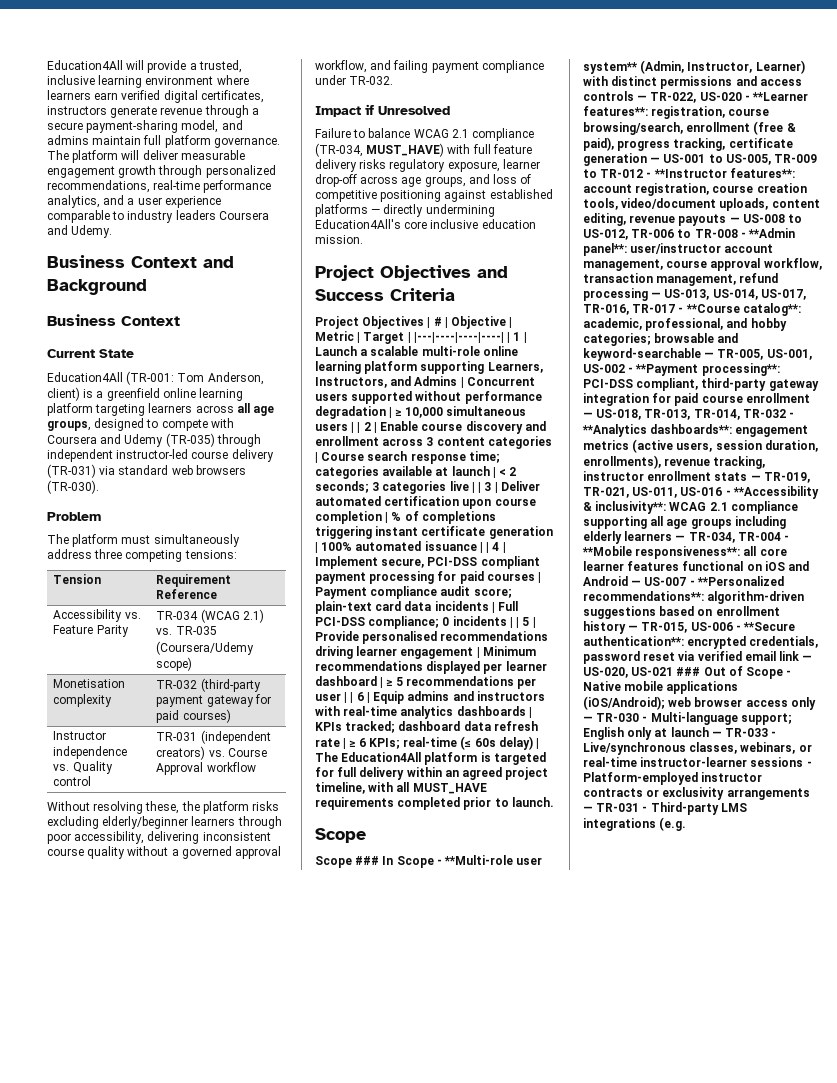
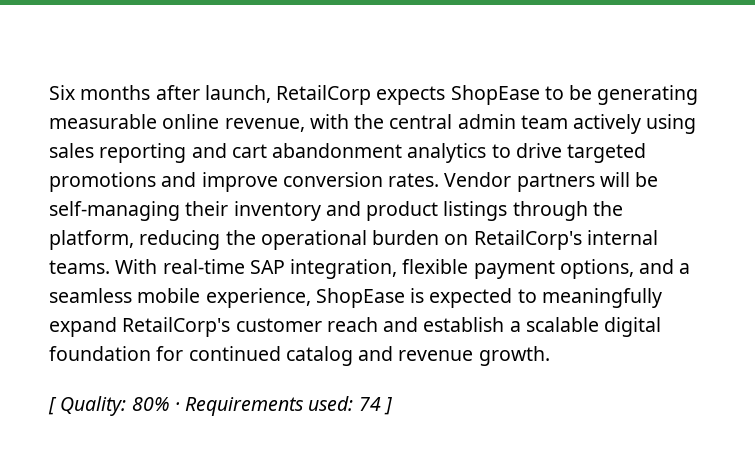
- Education4All will provide a trusted, inclusive learning environment where learners earn verified digital certificates, instructors generate revenue through a secure payment-sharing model, and admins maintain full platform governance. The platform will deliver measurable engagement growth through personalized recommendations, real-time performance analytics, and a user experience comparable to industry leaders Coursera and Udemy.
- Business Context and Background
- Business Context
- Current State
- Education4All (TR-001: Tom Anderson, client) is a greenfield online learning platform targeting learners across all age groups, designed to compete with Coursera and Udemy (TR-035) through independent instructor-led course delivery (TR-031) via standard web browsers (TR-030).
- Problem
- The platform must simultaneously address three competing tensions:
- Tension | Requirement Reference
- Accessibility vs. Feature Parity | TR-034 (WCAG 2.1) vs. TR-035 (Coursera/Udemy scope)
- Monetisation complexity | TR-032 (third-party payment gateway for paid courses)
- Instructor independence vs. Quality control | TR-031 (independent creators) vs. Course Approval workflow
- Without resolving these, the platform risks excluding elderly/beginner learners through poor accessibility, delivering inconsistent course quality without a governed approval workflow, and failing payment compliance under TR-032.
- Impact if Unresolved
- Failure to balance WCAG 2.1 compliance (TR-034, MUST_HAVE) with full feature delivery risks regulatory exposure, learner drop-off across age groups, and loss of competitive positioning against established platforms — directly undermining Education4All's core inclusive education mission.
- Project Objectives and Success Criteria
- Project Objectives | # | Objective | Metric | Target | |---|----|----|----| | 1 | Launch a scalable multi-role online learning platform supporting Learners, Instructors, and Admins | Concurrent users supported without performance degradation | ≥ 10,000 simultaneous users | | 2 | Enable course discovery and enrollment across 3 content categories | Course search response time; categories available at launch | < 2 seconds; 3 categories live | | 3 | Deliver automated certification upon course completion | % of completions triggering instant certificate generation | 100% automated issuance | | 4 | Implement secure, PCI-DSS compliant payment processing for paid courses | Payment compliance audit score; plain-text card data incidents | Full PCI-DSS compliance; 0 incidents | | 5 | Provide personalised recommendations driving learner engagement | Minimum recommendations displayed per learner dashboard | ≥ 5 recommendations per user | | 6 | Equip admins and instructors with real-time analytics dashboards | KPIs tracked; dashboard data refresh rate | ≥ 6 KPIs; real-time (≤ 60s delay) | The Education4All platform is targeted for full delivery within an agreed project timeline, with all MUST_HAVE requirements completed prior to launch.
- Scope
- Scope ### In Scope - **Multi-role user system** (Admin, Instructor, Learner) with distinct permissions and access controls — TR-022, US-020 - **Learner features**: registration, course browsing/search, enrollment (free & paid), progress tracking, certificate generation — US-001 to US-005, TR-009 to TR-012 - **Instructor features**: account registration, course creation tools, video/document uploads, content editing, revenue payouts — US-008 to US-012, TR-006 to TR-008 - **Admin panel**: user/instructor account management, course approval workflow, transaction management, refund processing — US-013, US-014, US-017, TR-016, TR-017 - **Course catalog**: academic, professional, and hobby categories; browsable and keyword-searchable — TR-005, US-001, US-002 - **Payment processing**: PCI-DSS compliant, third-party gateway integration for paid course enrollment — US-018, TR-013, TR-014, TR-032 - **Analytics dashboards**: engagement metrics (active users, session duration, enrollments), revenue tracking, instructor enrollment stats — TR-019, TR-021, US-011, US-016 - **Accessibility & inclusivity**: WCAG 2.1 compliance supporting all age groups including elderly learners — TR-034, TR-004 - **Mobile responsiveness**: all core learner features functional on iOS and Android — US-007 - **Personalized recommendations**: algorithm-driven suggestions based on enrollment history — TR-015, US-006 - **Secure authentication**: encrypted credentials, password reset via verified email link — US-020, US-021 ### Out of Scope - Native mobile applications (iOS/Android); web browser access only — TR-030 - Multi-language support; English only at launch — TR-033 - Live/synchronous classes, webinars, or real-time instructor-learner sessions - Platform-employed instructor contracts or exclusivity arrangements — TR-031 - Third-party LMS integrations (e.g.
+ Six months after launch, RetailCorp expects ShopEase to be generating measurable online revenue, with the central admin team actively using sales reporting and cart abandonment analytics to drive targeted promotions and improve conversion rates. Vendor partners will be self-managing their inventory and product listings through the platform, reducing the operational burden on RetailCorp's internal teams. With real-time SAP integration, flexible payment options, and a seamless mobile experience, ShopEase is expected to meaningfully expand RetailCorp's customer reach and establish a scalable digital foundation for continued catalog and revenue growth.
+ [ Quality: 80% · Requirements used: 74 ]

